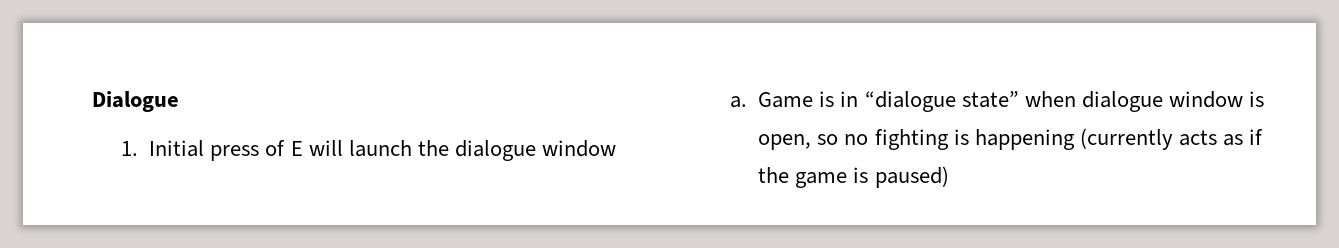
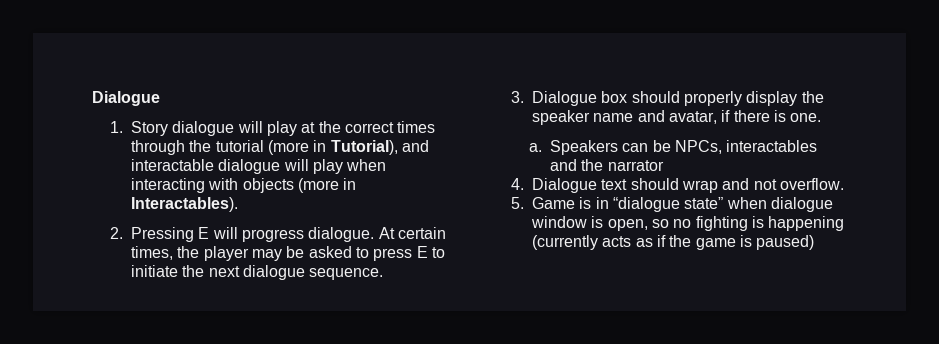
- 1. Initial press of E will launch the dialogue window
- a. Game is in “dialogue state” when dialogue window is open, so no fighting is happening (currently acts as if the game is paused)
+ 1. Story dialogue will play at the correct times through the tutorial (more in Tutorial), and interactable dialogue will play when interacting with objects (more in Interactables).
+ 2. Pressing E will progress dialogue. At certain times, the player may be asked to press E to initiate the next dialogue sequence.
+ 3. Dialogue box should properly display the speaker name and avatar, if there is one.
+ a. Speakers can be NPCs, interactables and the narrator
+ 4. Dialogue text should wrap and not overflow.
+ 5. Game is in “dialogue state” when dialogue window is open, so no fighting is happening (currently acts as if the game is paused)

